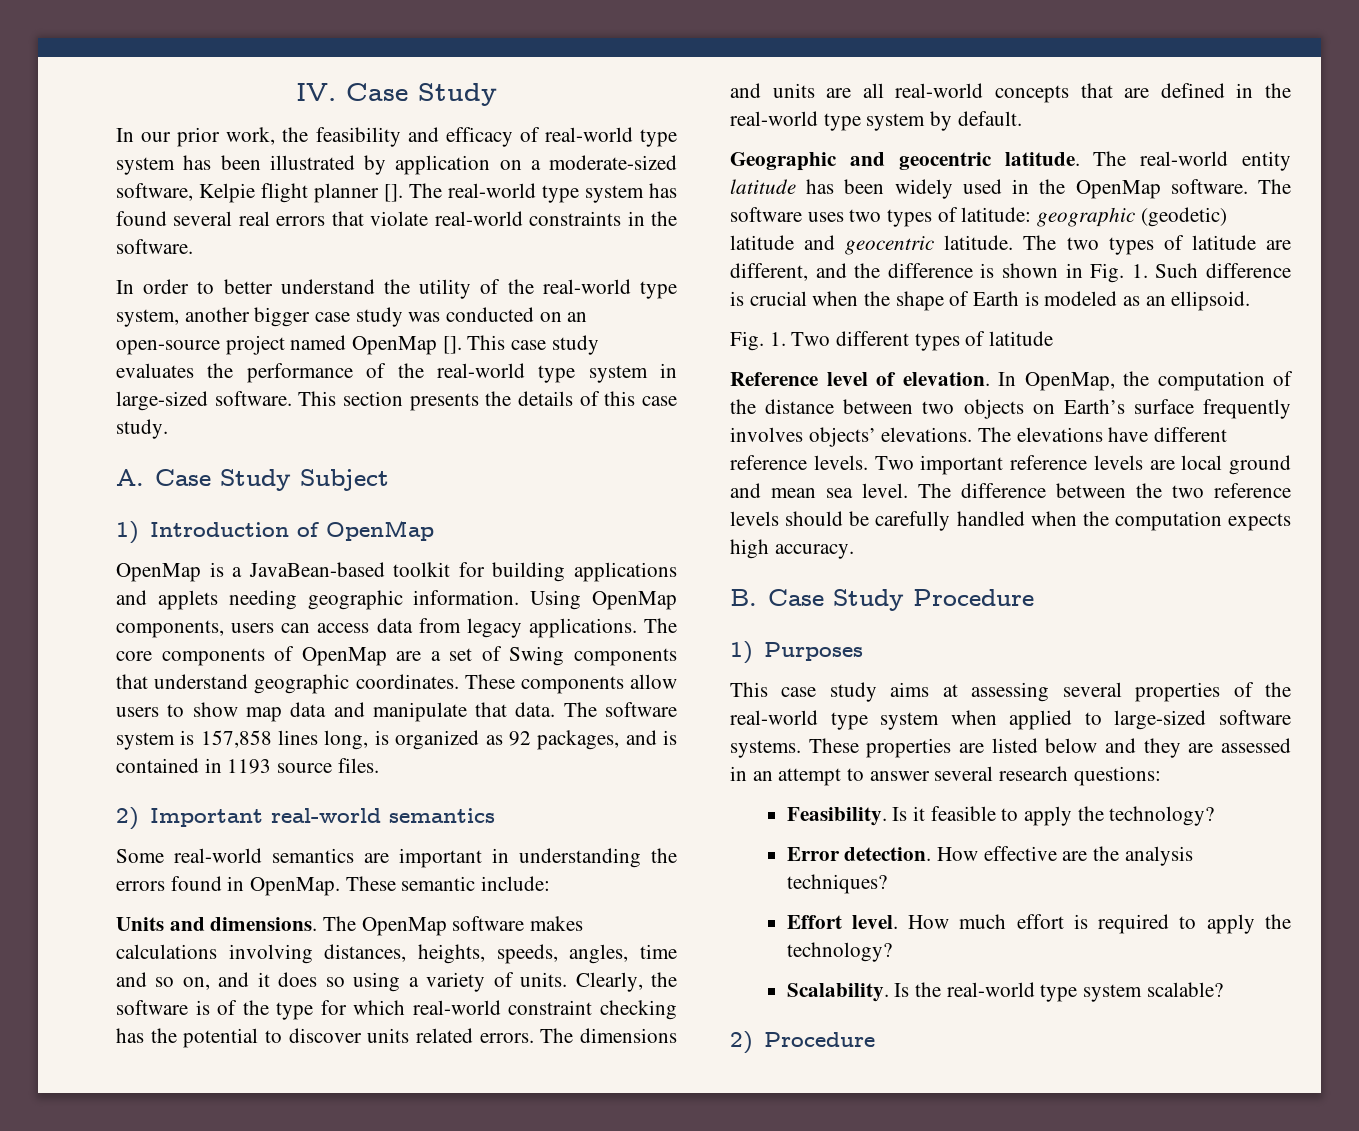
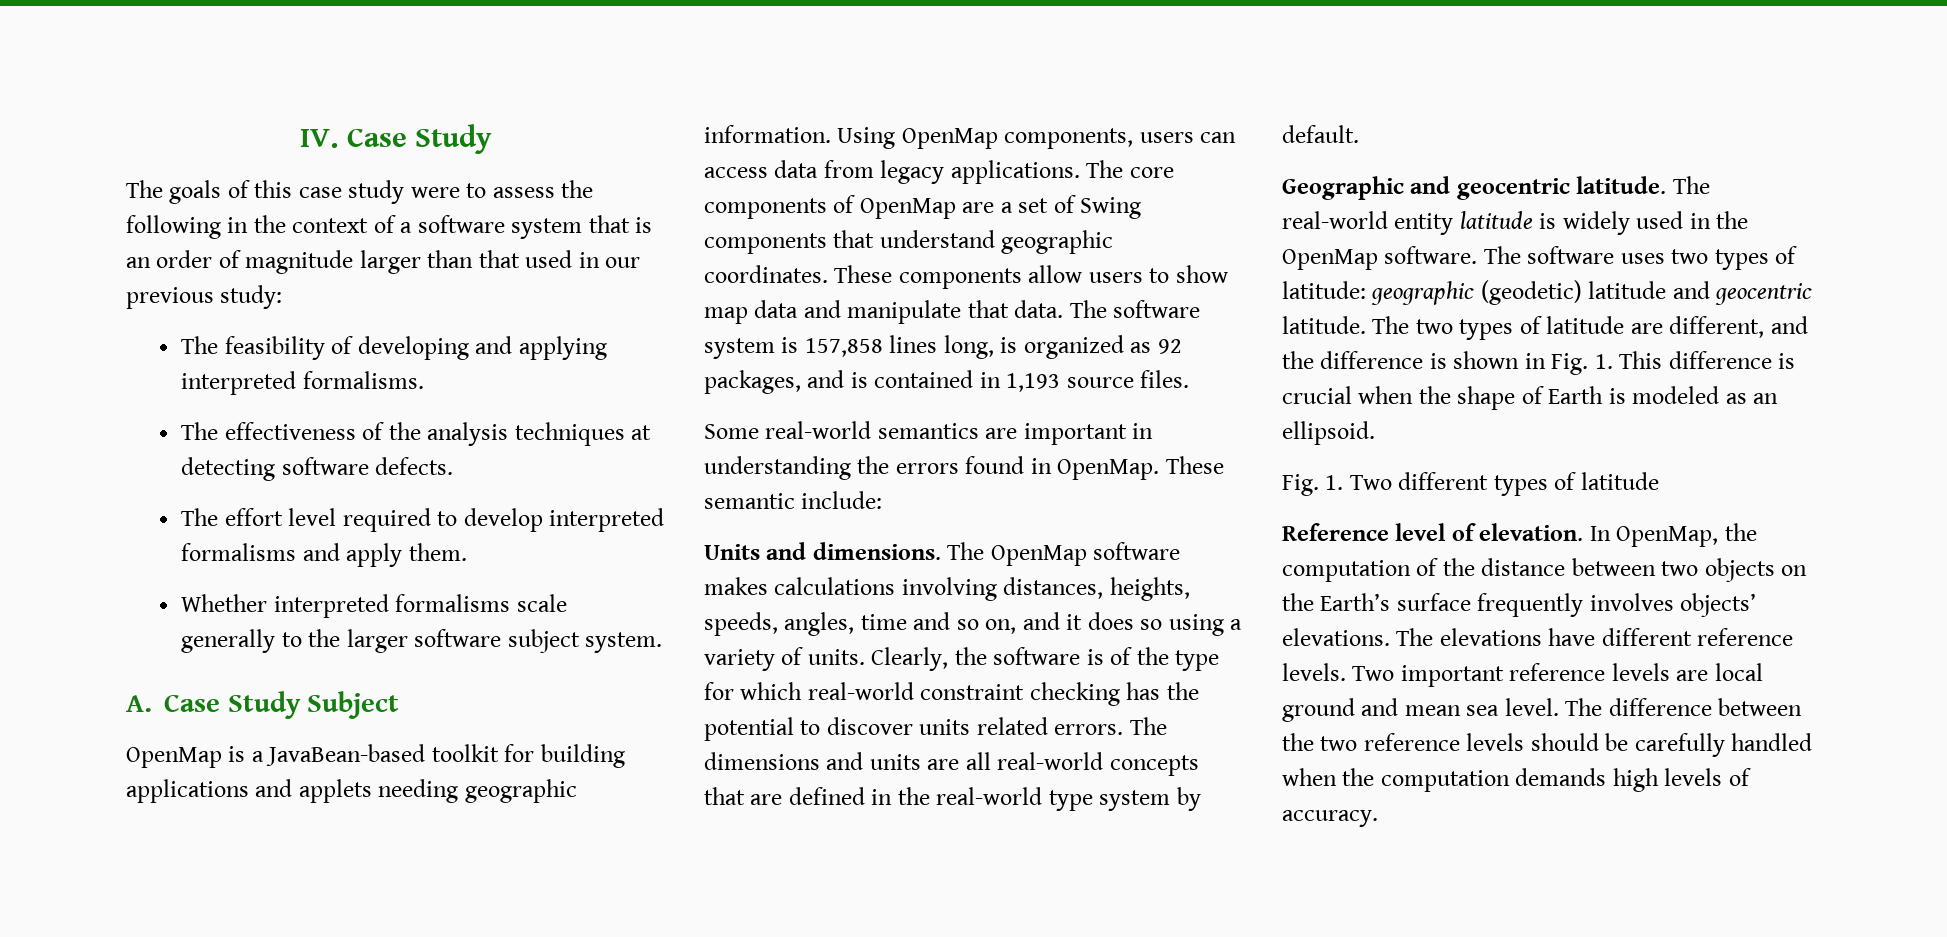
- In our prior work, the feasibility and efficacy of real-world type system has been illustrated by application on a moderate-sized software, Kelpie flight planner []. The real-world type system has found several real errors that violate real-world constraints in the software.
- In order to better understand the utility of the real-world type system, another bigger case study was conducted on an open-source project named OpenMap []. This case study evaluates the performance of the real-world type system in large-sized software. This section presents the details of this case study.
+ The goals of this case study were to assess the following in the context of a software system that is an order of magnitude larger than that used in our previous study:
+ The feasibility of developing and applying interpreted formalisms.
+ The effectiveness of the analysis techniques at detecting software defects.
+ The effort level required to develop interpreted formalisms and apply them.
+ Whether interpreted formalisms scale generally to the larger software subject system.
- 1) Introduction of OpenMap
- The software system is 157,858 lines long, is organized as 92 packages, and is contained in 1193 source files.
+ The software system is 157,858 lines long, is organized as 92 packages, and is contained in 1,193 source files.
- 2) Important real-world semantics
- The real-world entity latitude has been widely used in the OpenMap software.
+ The real-world entity latitude is widely used in the OpenMap software.
- The two types of latitude are different, and the difference is shown in Fig. 1. Such difference is crucial when the shape of Earth is modeled as an ellipsoid.
+ The two types of latitude are different, and the difference is shown in Fig. 1. This difference is crucial when the shape of Earth is modeled as an ellipsoid.
- In OpenMap, the computation of the distance between two objects on Earth’s surface frequently involves objects’ elevations.
+ In OpenMap, the computation of the distance between two objects on the Earth’s surface frequently involves objects’ elevations.
- The difference between the two reference levels should be carefully handled when the computation expects high accuracy.
- B. Case Study Procedure
- 1) Purposes
- This case study aims at assessing several properties of the real-world type system when applied to large-sized software systems. These properties are listed below and they are assessed in an attempt to answer several research questions:
- Feasibility. Is it feasible to apply the technology?
- Error detection. How effective are the analysis techniques?
- Effort level. How much effort is required to apply the technology?
- Scalability. Is the real-world type system scalable?
- 2) Procedure
+ The difference between the two reference levels should be carefully handled when the computation demands high levels of accuracy.

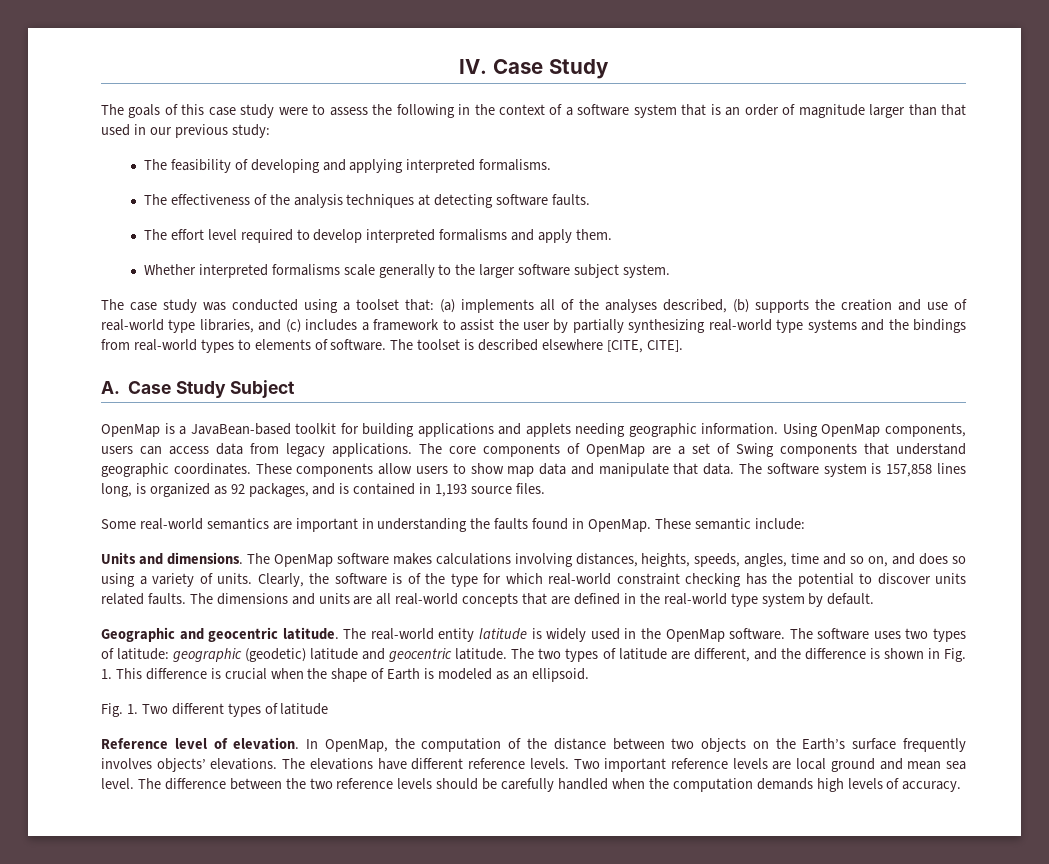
- The effectiveness of the analysis techniques at detecting software defects.
+ The effectiveness of the analysis techniques at detecting software faults.
+ The case study was conducted using a toolset that: (a) implements all of the analyses described, (b) supports the creation and use of real-world type libraries, and (c) includes a framework to assist the user by partially synthesizing real-world type systems and the bindings from real-world types to elements of software. The toolset is described elsewhere [CITE, CITE].
- Some real-world semantics are important in understanding the errors found in OpenMap.
+ Some real-world semantics are important in understanding the faults found in OpenMap.
- The OpenMap software makes calculations involving distances, heights, speeds, angles, time and so on, and it does so using a variety of units.
+ The OpenMap software makes calculations involving distances, heights, speeds, angles, time and so on, and does so using a variety of units.
- Clearly, the software is of the type for which real-world constraint checking has the potential to discover units related errors.
+ Clearly, the software is of the type for which real-world constraint checking has the potential to discover units related faults.

